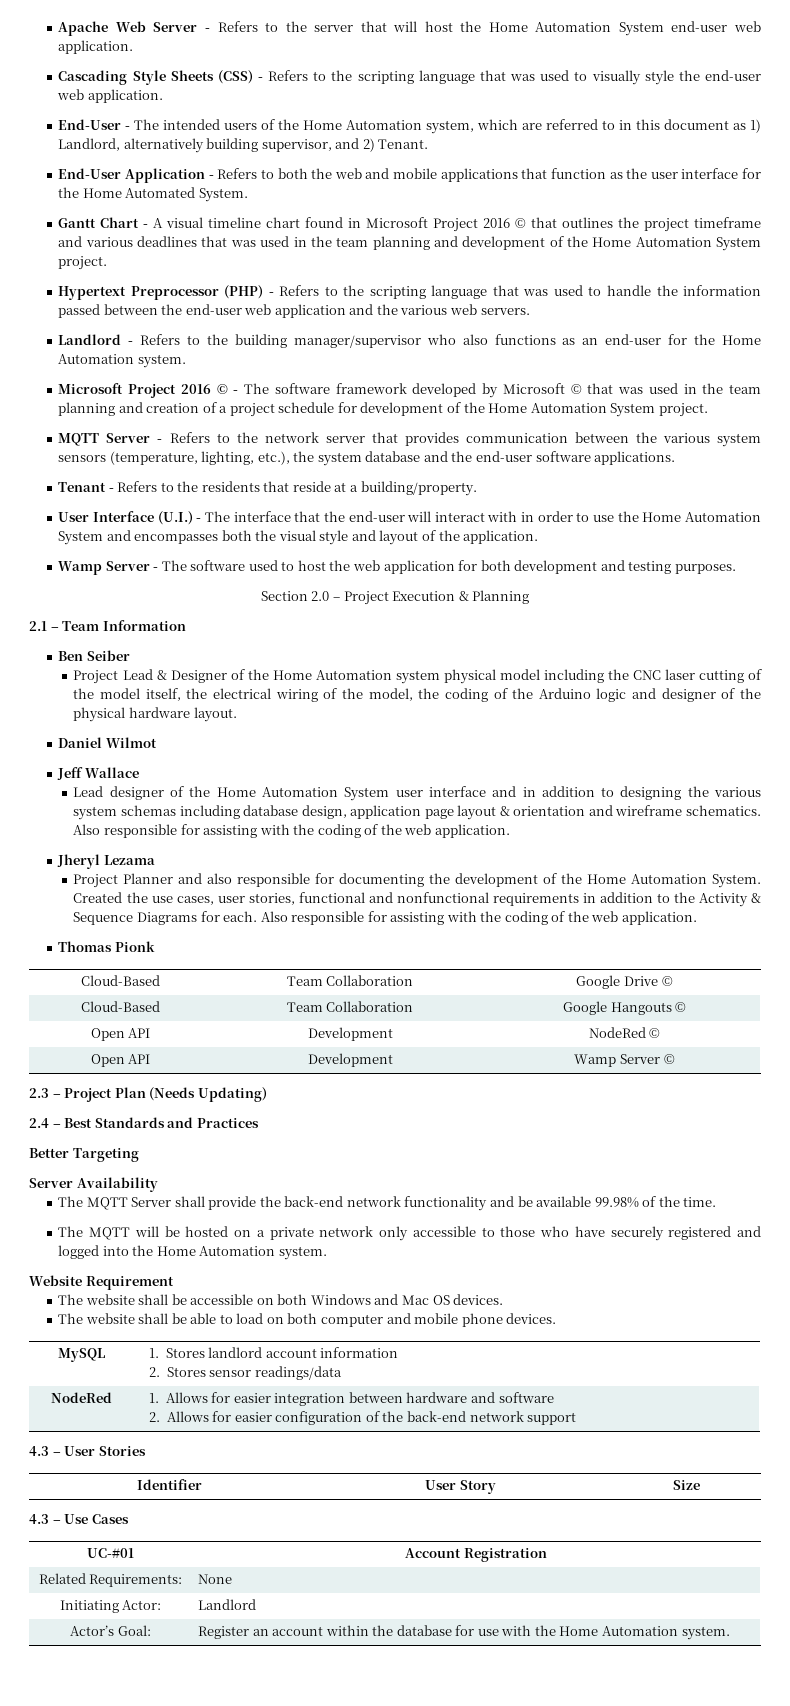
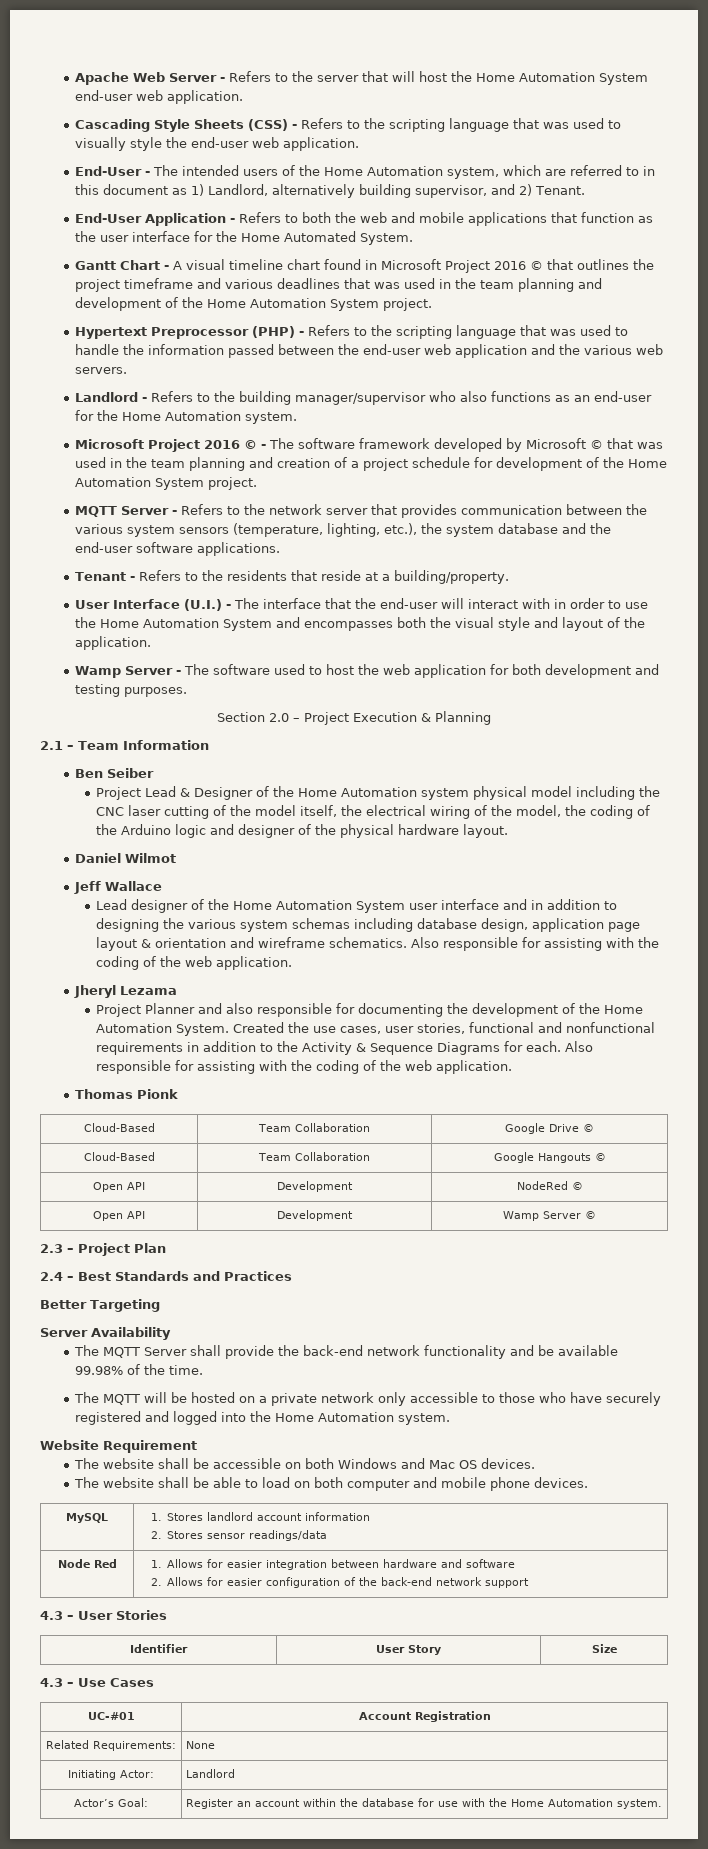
- 2.3 – Project Plan (Needs Updating)
+ 2.3 – Project Plan
- NodeRed | 1. Allows for easier integration between hardware and software
+ Node Red | 1. Allows for easier integration between hardware and software

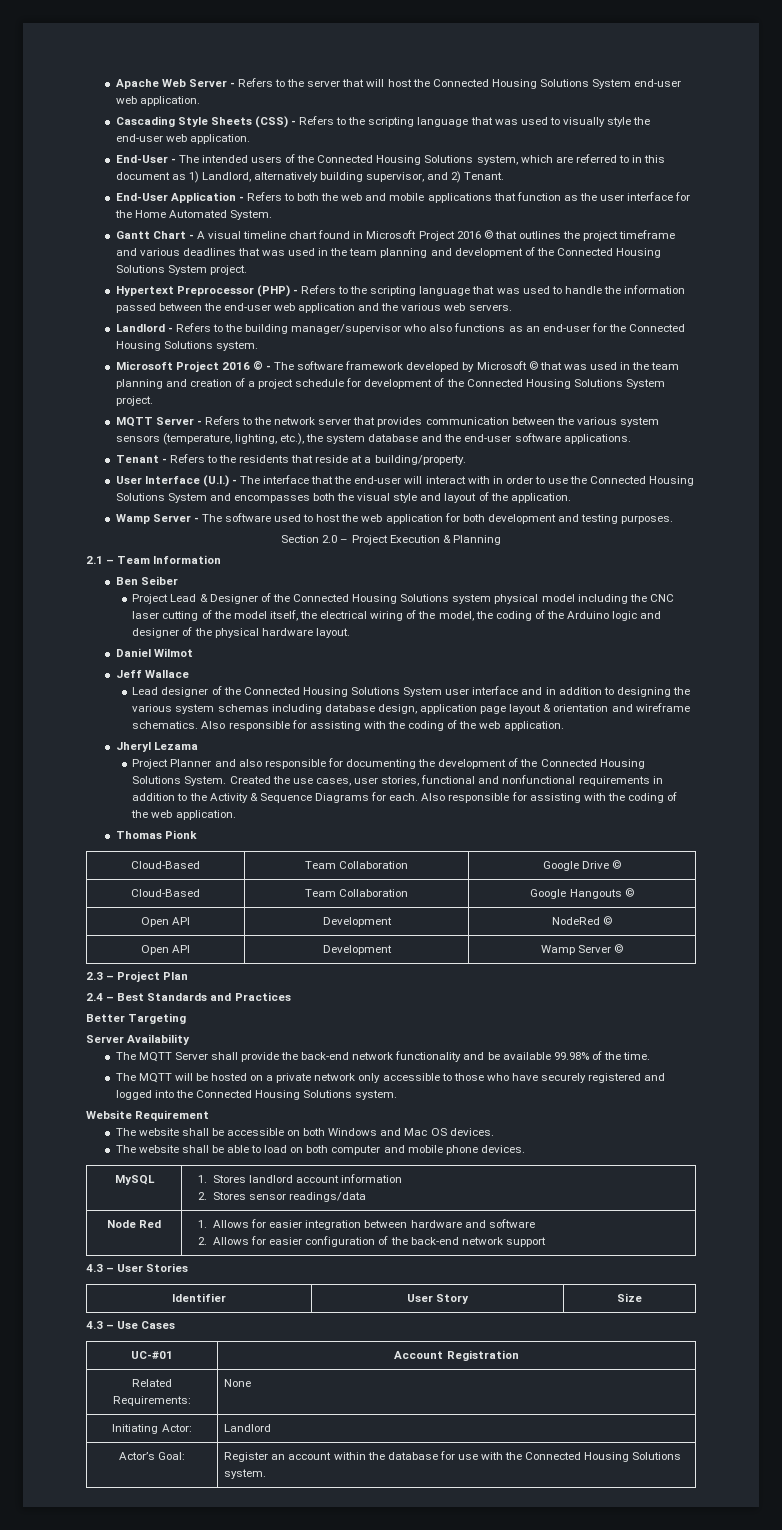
- Apache Web Server - Refers to the server that will host the Home Automation System end-user web application.
+ Apache Web Server - Refers to the server that will host the Connected Housing Solutions System end-user web application.
- End-User - The intended users of the Home Automation system, which are referred to in this document as 1) Landlord, alternatively building supervisor, and 2) Tenant.
+ End-User - The intended users of the Connected Housing Solutions system, which are referred to in this document as 1) Landlord, alternatively building supervisor, and 2) Tenant.
- Gantt Chart - A visual timeline chart found in Microsoft Project 2016 © that outlines the project timeframe and various deadlines that was used in the team planning and development of the Home Automation System project.
+ Gantt Chart - A visual timeline chart found in Microsoft Project 2016 © that outlines the project timeframe and various deadlines that was used in the team planning and development of the Connected Housing Solutions System project.
- Landlord - Refers to the building manager/supervisor who also functions as an end-user for the Home Automation system.
+ Landlord - Refers to the building manager/supervisor who also functions as an end-user for the Connected Housing Solutions system.
- Microsoft Project 2016 © - The software framework developed by Microsoft © that was used in the team planning and creation of a project schedule for development of the Home Automation System project.
+ Microsoft Project 2016 © - The software framework developed by Microsoft © that was used in the team planning and creation of a project schedule for development of the Connected Housing Solutions System project.
- User Interface (U.I.) - The interface that the end-user will interact with in order to use the Home Automation System and encompasses both the visual style and layout of the application.
+ User Interface (U.I.) - The interface that the end-user will interact with in order to use the Connected Housing Solutions System and encompasses both the visual style and layout of the application.
- Project Lead & Designer of the Home Automation system physical model including the CNC laser cutting of the model itself, the electrical wiring of the model, the coding of the Arduino logic and designer of the physical hardware layout.
+ Project Lead & Designer of the Connected Housing Solutions system physical model including the CNC laser cutting of the model itself, the electrical wiring of the model, the coding of the Arduino logic and designer of the physical hardware layout.
- Lead designer of the Home Automation System user interface and in addition to designing the various system schemas including database design, application page layout & orientation and wireframe schematics.
+ Lead designer of the Connected Housing Solutions System user interface and in addition to designing the various system schemas including database design, application page layout & orientation and wireframe schematics.
- Project Planner and also responsible for documenting the development of the Home Automation System.
+ Project Planner and also responsible for documenting the development of the Connected Housing Solutions System.
- The MQTT will be hosted on a private network only accessible to those who have securely registered and logged into the Home Automation system.
+ The MQTT will be hosted on a private network only accessible to those who have securely registered and logged into the Connected Housing Solutions system.
- Actor’s Goal: | Register an account within the database for use with the Home Automation system.
+ Actor’s Goal: | Register an account within the database for use with the Connected Housing Solutions system.

